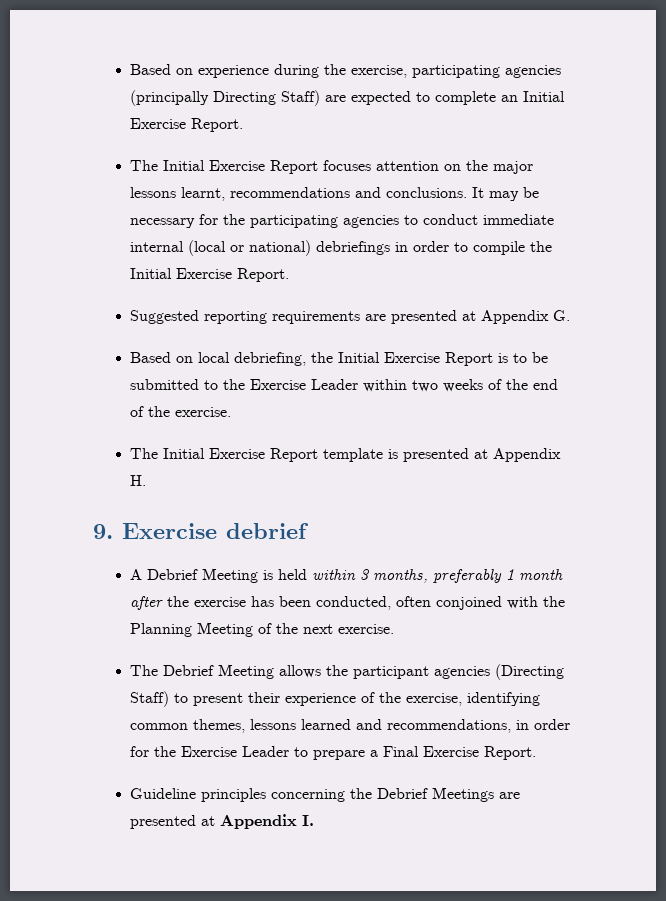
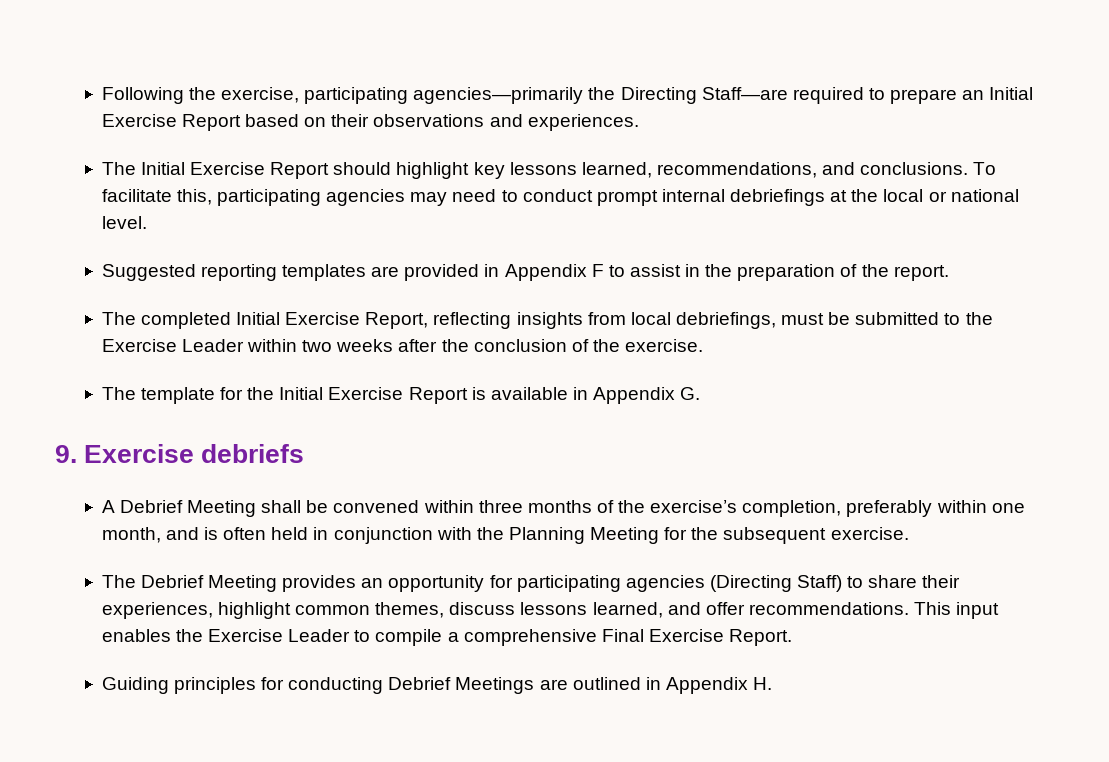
- Based on experience during the exercise, participating agencies (principally Directing Staff) are expected to complete an Initial Exercise Report.
- The Initial Exercise Report focuses attention on the major lessons learnt, recommendations and conclusions. It may be necessary for the participating agencies to conduct immediate internal (local or national) debriefings in order to compile the Initial Exercise Report.
- Suggested reporting requirements are presented at Appendix G.
- Based on local debriefing, the Initial Exercise Report is to be submitted to the Exercise Leader within two weeks of the end of the exercise.
+ Following the exercise, participating agencies—primarily the Directing Staff—are required to prepare an Initial Exercise Report based on their observations and experiences.
+ The Initial Exercise Report should highlight key lessons learned, recommendations, and conclusions. To facilitate this, participating agencies may need to conduct prompt internal debriefings at the local or national level.
+ Suggested reporting templates are provided in Appendix F to assist in the preparation of the report.
+ The completed Initial Exercise Report, reflecting insights from local debriefings, must be submitted to the Exercise Leader within two weeks after the conclusion of the exercise.
- The Initial Exercise Report template is presented at Appendix H.
+ The template for the Initial Exercise Report is available in Appendix G.
- 9. Exercise debrief
+ 9. Exercise debriefs
- A Debrief Meeting is held within 3 months, preferably 1 month after the exercise has been conducted, often conjoined with the Planning Meeting of the next exercise.
+ A Debrief Meeting shall be convened within three months of the exercise’s completion, preferably within one month, and is often held in conjunction with the Planning Meeting for the subsequent exercise.
- The Debrief Meeting allows the participant agencies (Directing Staff) to present their experience of the exercise, identifying common themes, lessons learned and recommendations, in order for the Exercise Leader to prepare a Final Exercise Report.
+ The Debrief Meeting provides an opportunity for participating agencies (Directing Staff) to share their experiences, highlight common themes, discuss lessons learned, and offer recommendations. This input enables the Exercise Leader to compile a comprehensive Final Exercise Report.
- Guideline principles concerning the Debrief Meetings are presented at Appendix I.
+ Guiding principles for conducting Debrief Meetings are outlined in Appendix H.

